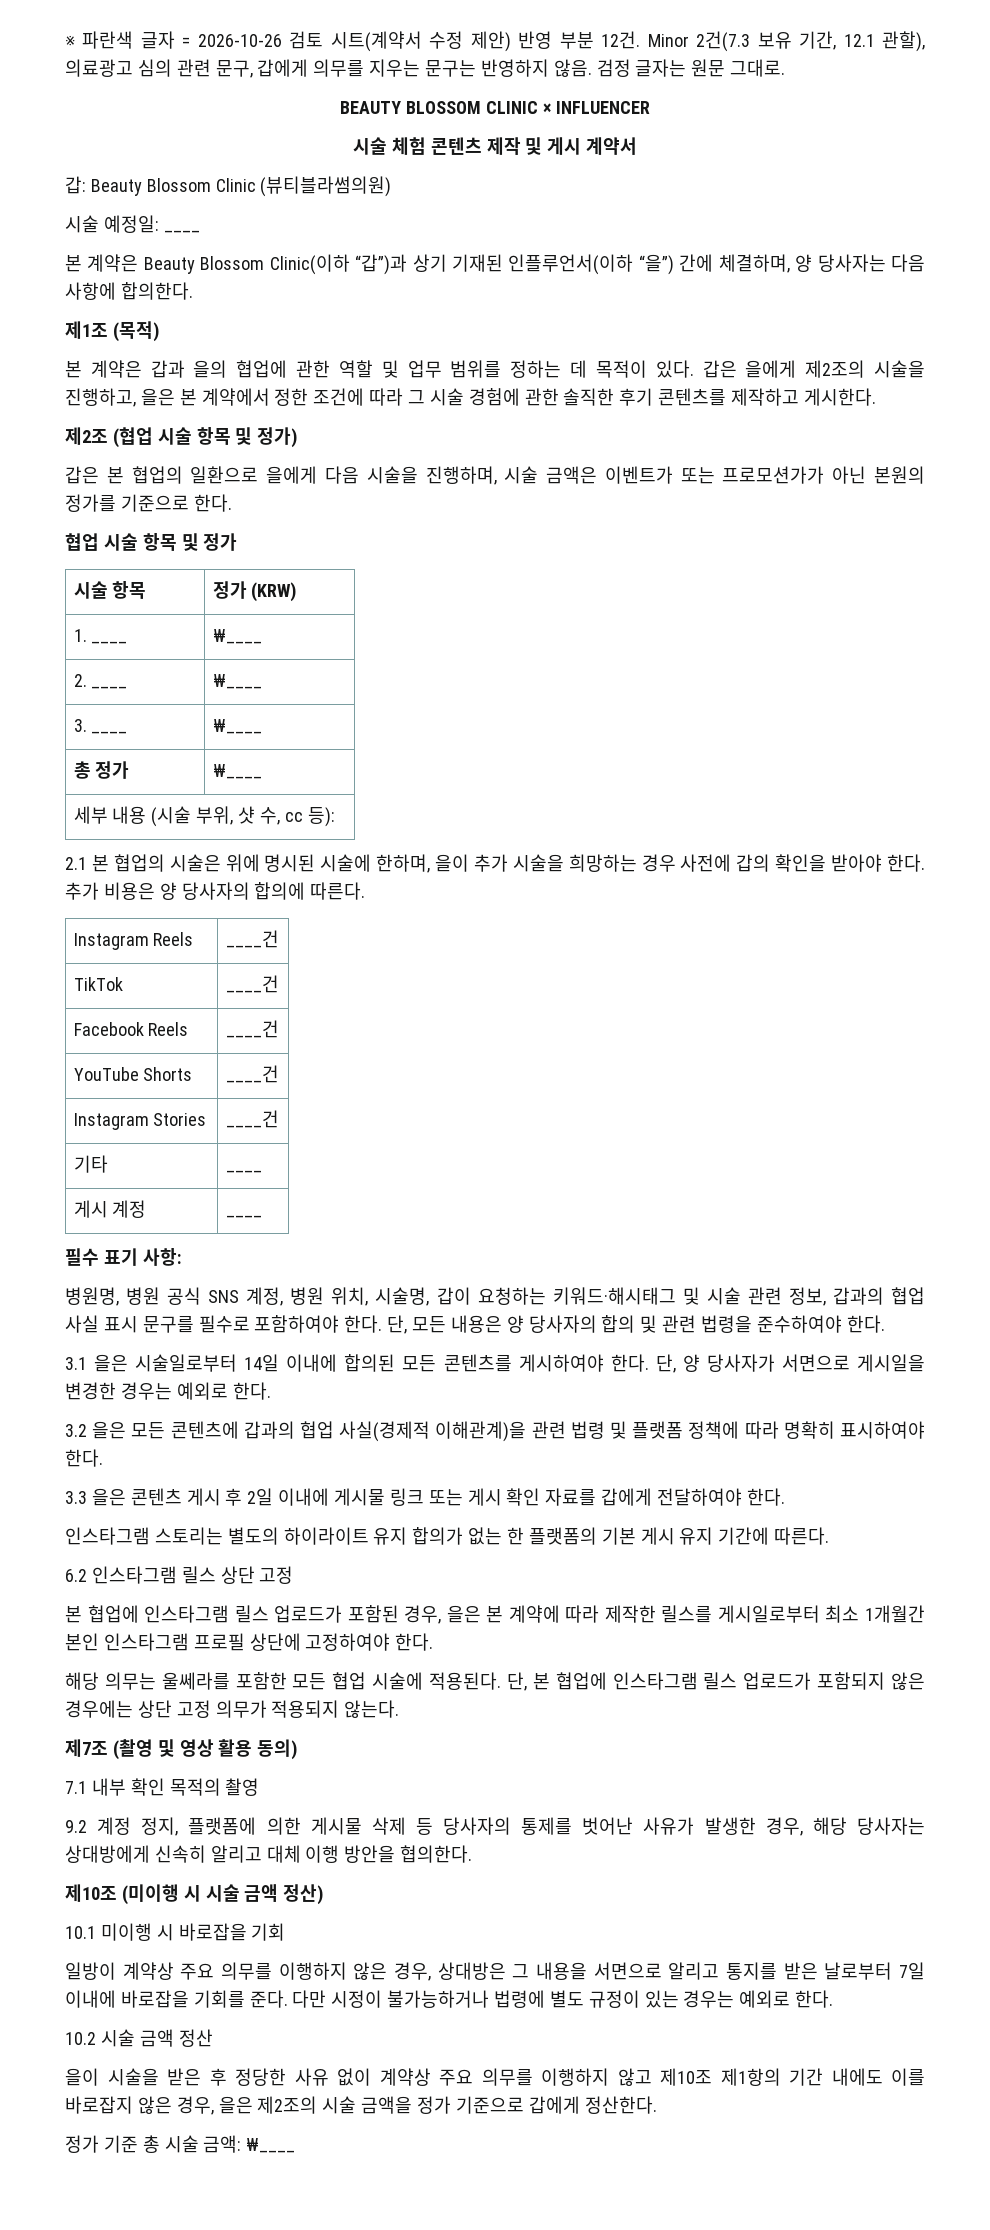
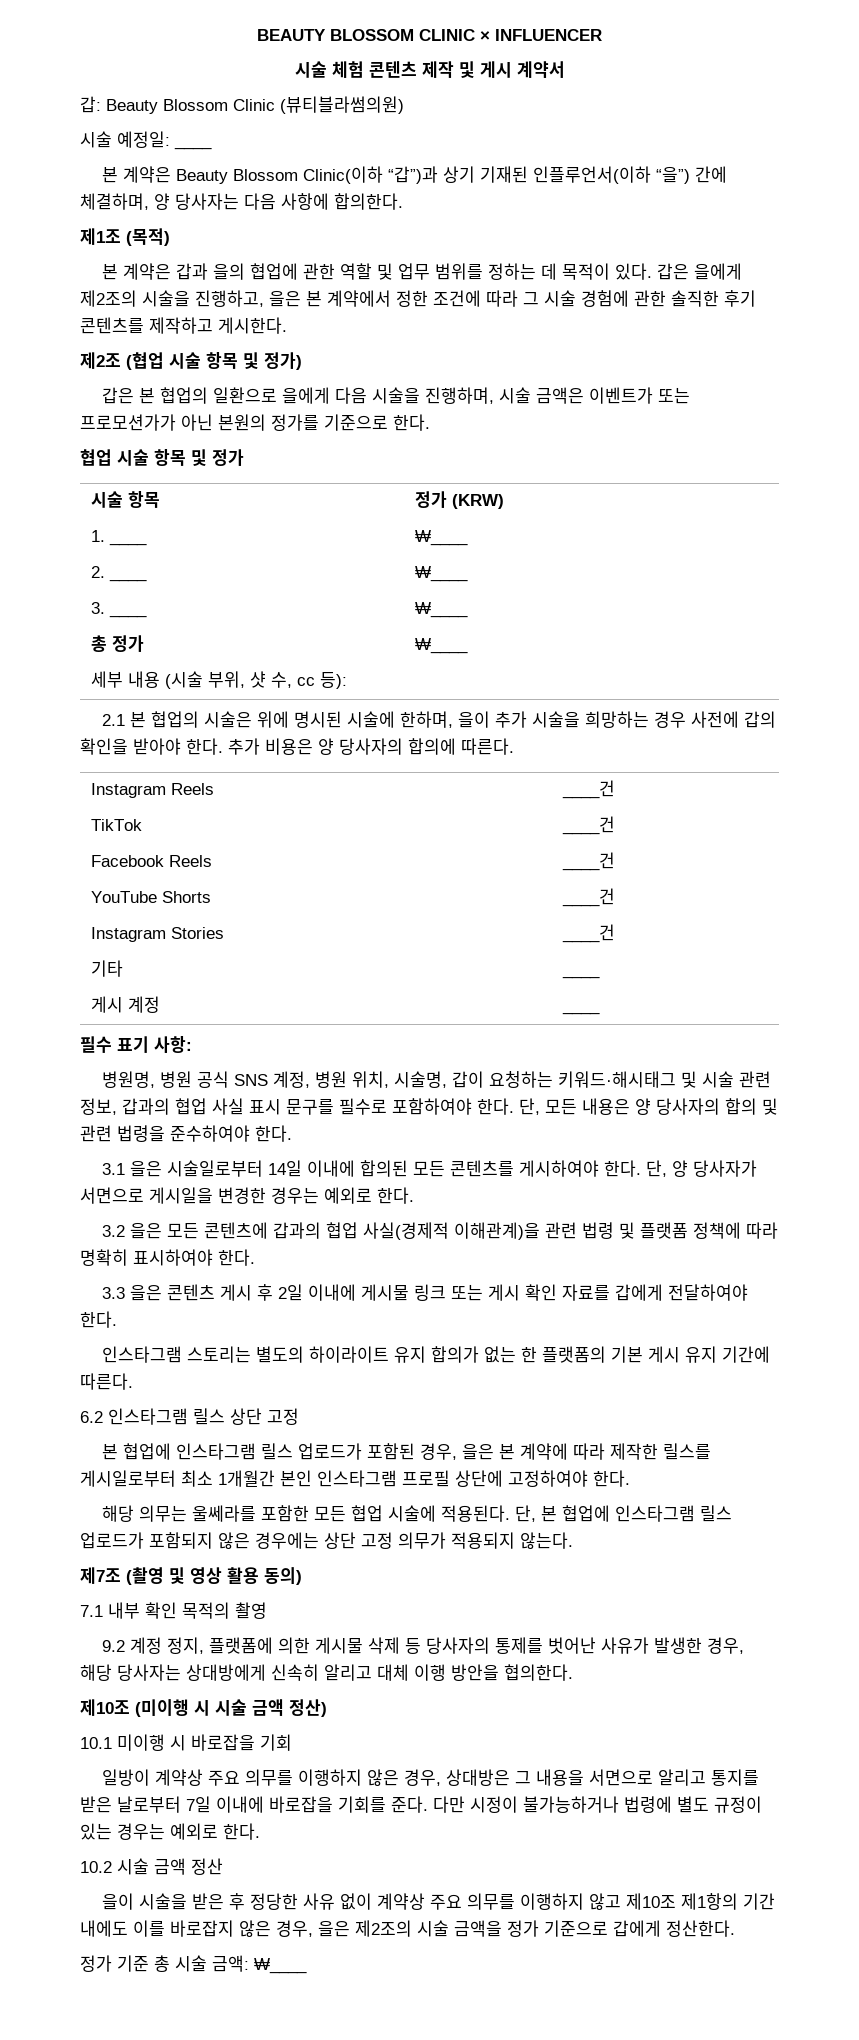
- ※ 파란색 글자 = 2026-10-26 검토 시트(계약서 수정 제안) 반영 부분 12건. Minor 2건(7.3 보유 기간, 12.1 관할), 의료광고 심의 관련 문구, 갑에게 의무를 지우는 문구는 반영하지 않음. 검정 글자는 원문 그대로.

